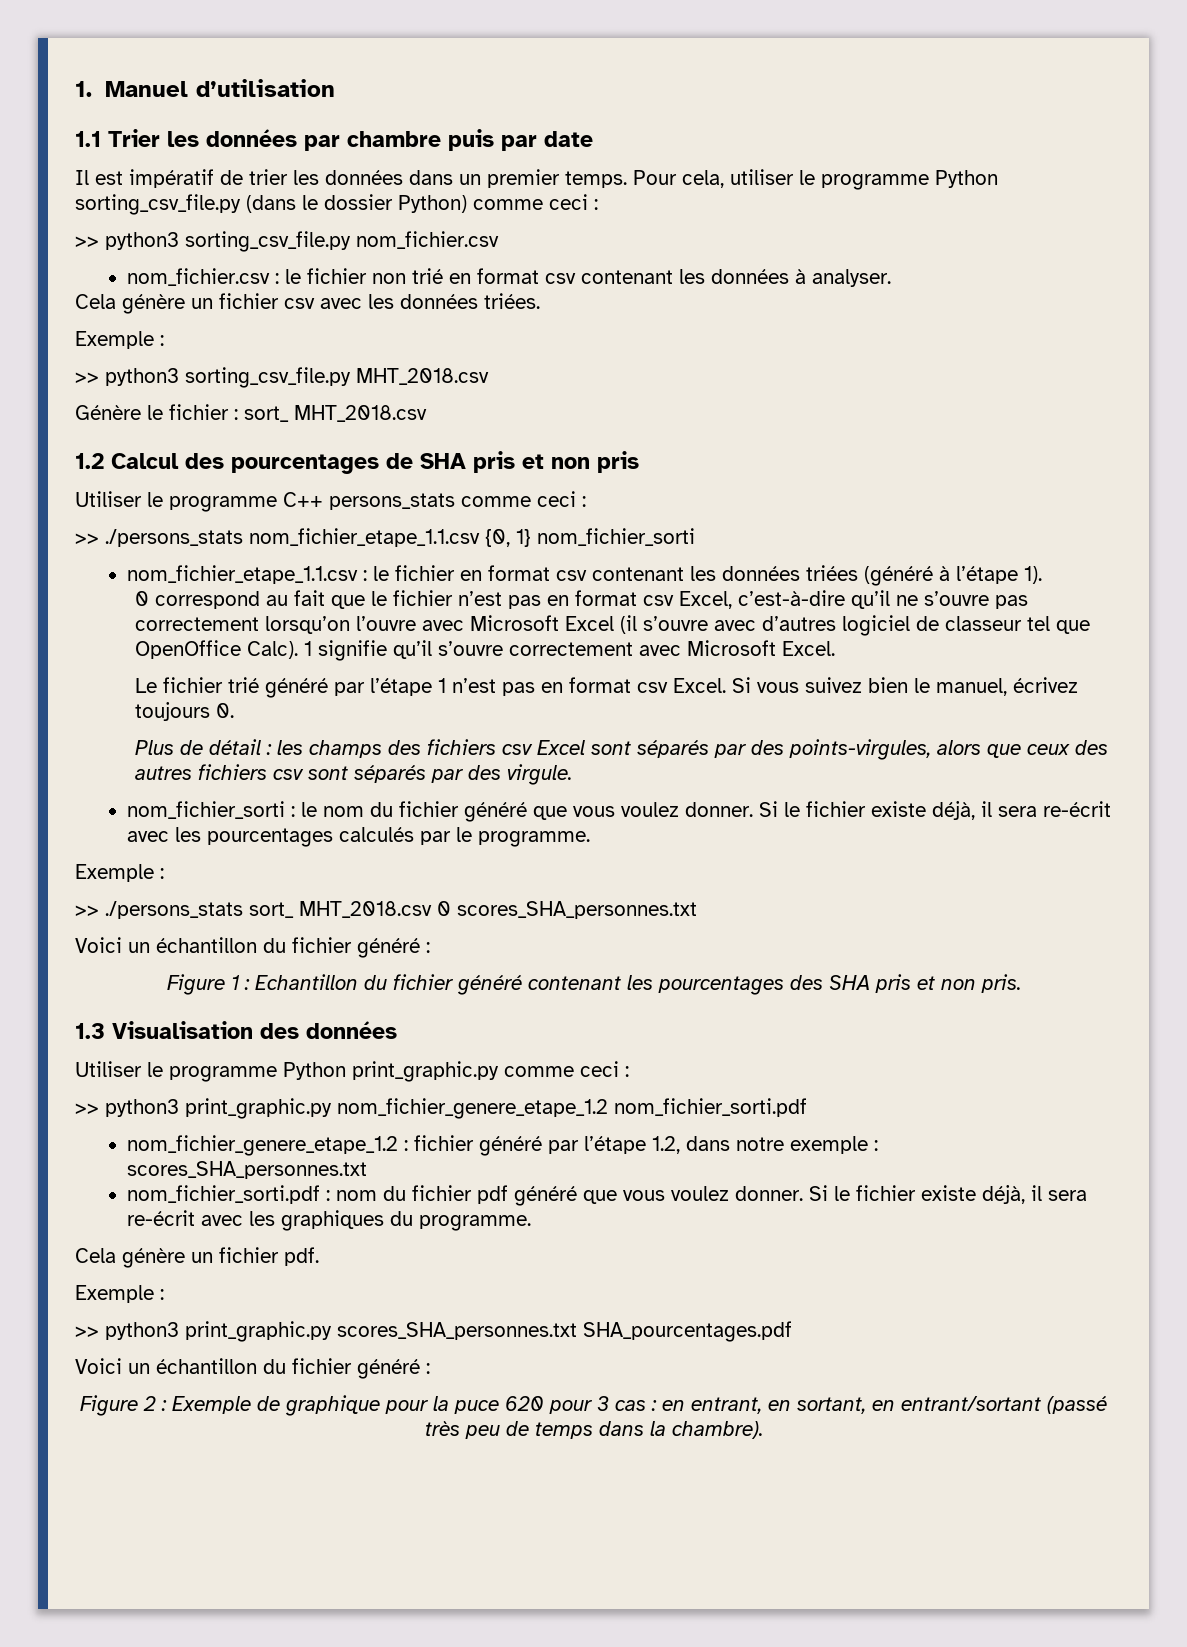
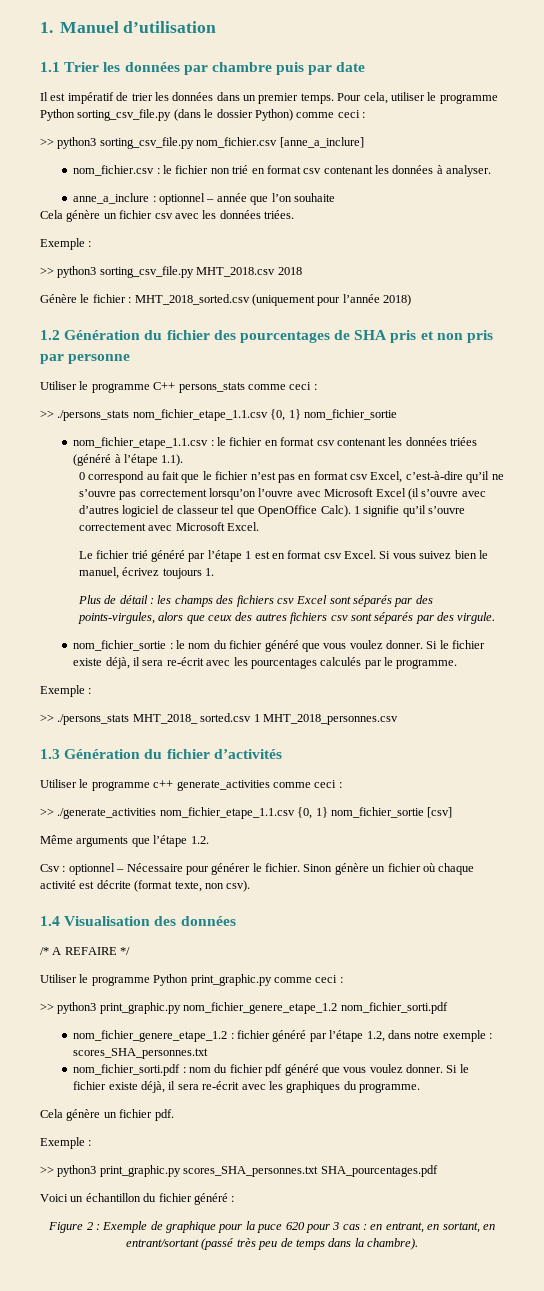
- >> python3 sorting_csv_file.py nom_fichier.csv
+ >> python3 sorting_csv_file.py nom_fichier.csv [anne_a_inclure]
+ anne_a_inclure : optionnel – année que l’on souhaite
- >> python3 sorting_csv_file.py MHT_2018.csv
+ >> python3 sorting_csv_file.py MHT_2018.csv 2018
- Génère le fichier : sort_ MHT_2018.csv
- 1.2 Calcul des pourcentages de SHA pris et non pris
+ Génère le fichier : MHT_2018_sorted.csv (uniquement pour l’année 2018)
+ 1.2 Génération du fichier des pourcentages de SHA pris et non pris par personne
- >> ./persons_stats nom_fichier_etape_1.1.csv {0, 1} nom_fichier_sorti
+ >> ./persons_stats nom_fichier_etape_1.1.csv {0, 1} nom_fichier_sortie
- nom_fichier_etape_1.1.csv : le fichier en format csv contenant les données triées (généré à l’étape 1).
+ nom_fichier_etape_1.1.csv : le fichier en format csv contenant les données triées (généré à l’étape 1.1).
- Le fichier trié généré par l’étape 1 n’est pas en format csv Excel.
+ Le fichier trié généré par l’étape 1 est en format csv Excel.
- Si vous suivez bien le manuel, écrivez toujours 0.
+ Si vous suivez bien le manuel, écrivez toujours 1.
- nom_fichier_sorti : le nom du fichier généré que vous voulez donner.
+ nom_fichier_sortie : le nom du fichier généré que vous voulez donner.
- >> ./persons_stats sort_ MHT_2018.csv 0 scores_SHA_personnes.txt
- Voici un échantillon du fichier généré :
- Figure 1 : Echantillon du fichier généré contenant les pourcentages des SHA pris et non pris.
- 1.3 Visualisation des données
+ >> ./persons_stats MHT_2018_ sorted.csv 1 MHT_2018_personnes.csv
+ 1.3 Génération du fichier d’activités
+ Utiliser le programme c++ generate_activities comme ceci :
+ >> ./generate_activities nom_fichier_etape_1.1.csv {0, 1} nom_fichier_sortie [csv]
+ Même arguments que l’étape 1.2.
+ Csv : optionnel – Nécessaire pour générer le fichier. Sinon génère un fichier où chaque activité est décrite (format texte, non csv).
+ 1.4 Visualisation des données
+ /* A REFAIRE */

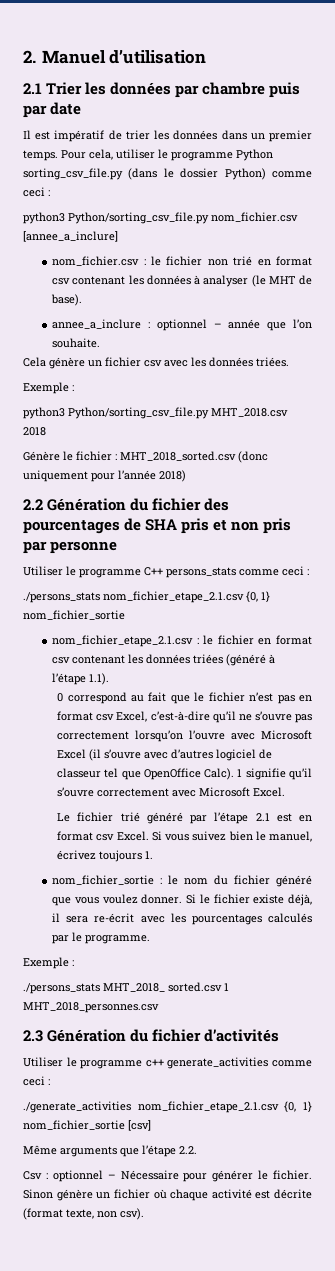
- 1. Manuel d’utilisation
+ 2. Manuel d’utilisation
- 1.1 Trier les données par chambre puis par date
+ 2.1 Trier les données par chambre puis par date
- >> python3 sorting_csv_file.py nom_fichier.csv [anne_a_inclure]
+ python3 Python/sorting_csv_file.py nom_fichier.csv [annee_a_inclure]
- nom_fichier.csv : le fichier non trié en format csv contenant les données à analyser.
- anne_a_inclure : optionnel – année que l’on souhaite
+ nom_fichier.csv : le fichier non trié en format csv contenant les données à analyser (le MHT de base).
+ annee_a_inclure : optionnel – année que l’on souhaite.
- >> python3 sorting_csv_file.py MHT_2018.csv 2018
+ python3 Python/sorting_csv_file.py MHT_2018.csv 2018
- Génère le fichier : MHT_2018_sorted.csv (uniquement pour l’année 2018)
+ Génère le fichier : MHT_2018_sorted.csv (donc uniquement pour l’année 2018)
- 1.2 Génération du fichier des pourcentages de SHA pris et non pris par personne
+ 2.2 Génération du fichier des pourcentages de SHA pris et non pris par personne
- >> ./persons_stats nom_fichier_etape_1.1.csv {0, 1} nom_fichier_sortie
+ ./persons_stats nom_fichier_etape_2.1.csv {0, 1} nom_fichier_sortie
- nom_fichier_etape_1.1.csv : le fichier en format csv contenant les données triées (généré à l’étape 1.1).
+ nom_fichier_etape_2.1.csv : le fichier en format csv contenant les données triées (généré à l’étape 1.1).
- Le fichier trié généré par l’étape 1 est en format csv Excel.
+ Le fichier trié généré par l’étape 2.1 est en format csv Excel.
- Plus de détail : les champs des fichiers csv Excel sont séparés par des points-virgules, alors que ceux des autres fichiers csv sont séparés par des virgule.
- >> ./persons_stats MHT_2018_ sorted.csv 1 MHT_2018_personnes.csv
+ ./persons_stats MHT_2018_ sorted.csv 1 MHT_2018_personnes.csv
- 1.3 Génération du fichier d’activités
+ 2.3 Génération du fichier d’activités
- >> ./generate_activities nom_fichier_etape_1.1.csv {0, 1} nom_fichier_sortie [csv]
+ ./generate_activities nom_fichier_etape_2.1.csv {0, 1} nom_fichier_sortie [csv]
- Même arguments que l’étape 1.2.
+ Même arguments que l’étape 2.2.
- 1.4 Visualisation des données
- /* A REFAIRE */
- Utiliser le programme Python print_graphic.py comme ceci :
- >> python3 print_graphic.py nom_fichier_genere_etape_1.2 nom_fichier_sorti.pdf
- nom_fichier_genere_etape_1.2 : fichier généré par l’étape 1.2, dans notre exemple : scores_SHA_personnes.txt
- nom_fichier_sorti.pdf : nom du fichier pdf généré que vous voulez donner. Si le fichier existe déjà, il sera re-écrit avec les graphiques du programme.
- Cela génère un fichier pdf.
- Exemple :
- >> python3 print_graphic.py scores_SHA_personnes.txt SHA_pourcentages.pdf
- Voici un échantillon du fichier généré :
- Figure 2 : Exemple de graphique pour la puce 620 pour 3 cas : en entrant, en sortant, en entrant/sortant (passé très peu de temps dans la chambre).

